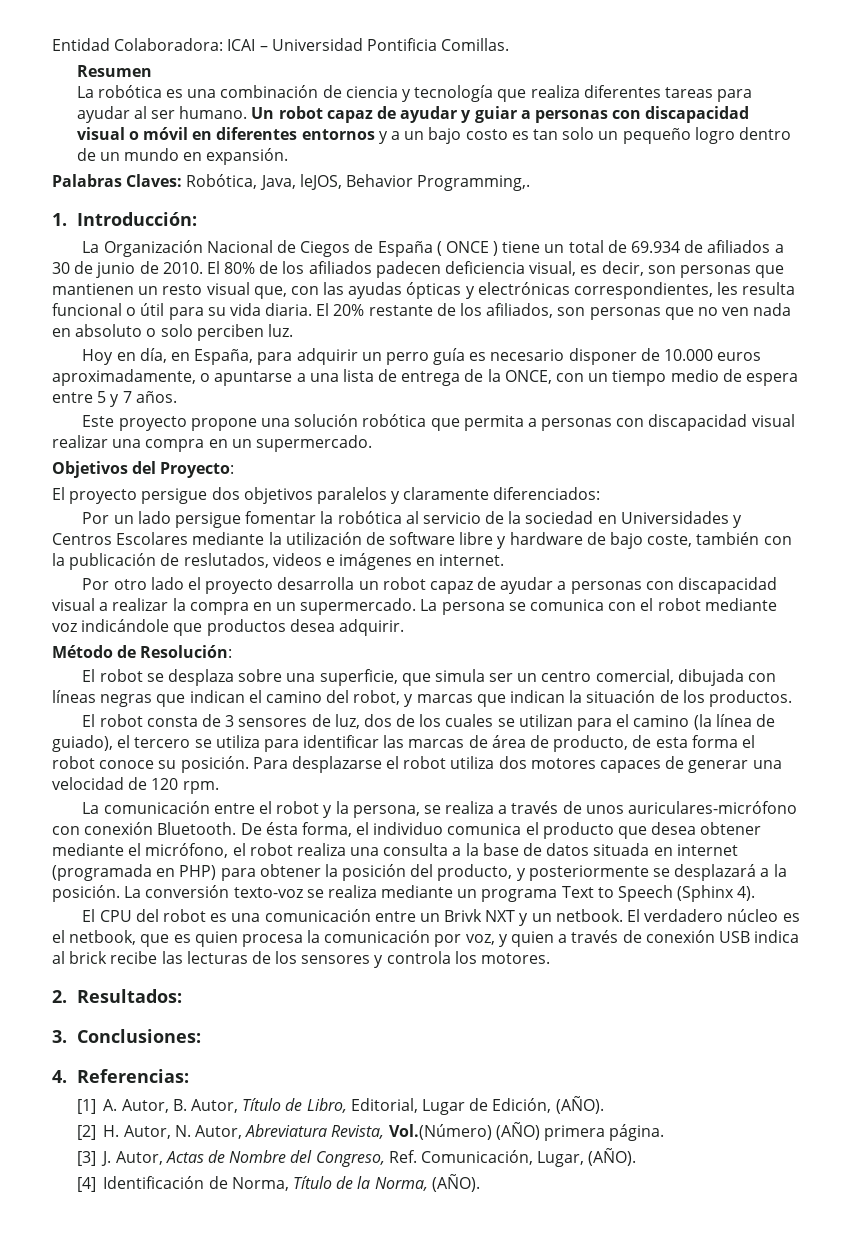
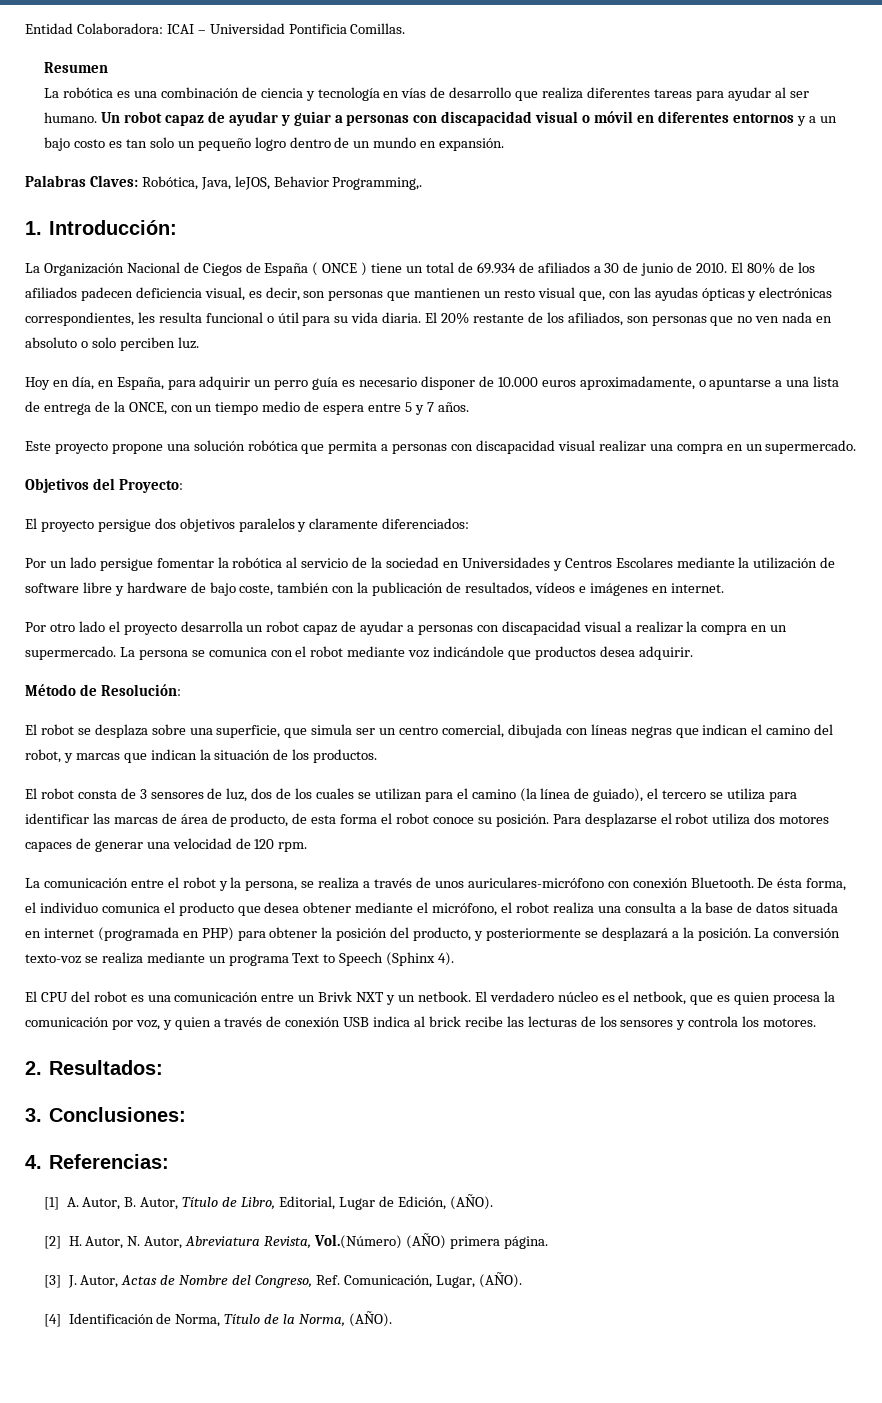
- La robótica es una combinación de ciencia y tecnología que realiza diferentes tareas para ayudar al ser humano.
+ La robótica es una combinación de ciencia y tecnología en vías de desarrollo que realiza diferentes tareas para ayudar al ser humano.
- Por un lado persigue fomentar la robótica al servicio de la sociedad en Universidades y Centros Escolares mediante la utilización de software libre y hardware de bajo coste, también con la publicación de reslutados, videos e imágenes en internet.
+ Por un lado persigue fomentar la robótica al servicio de la sociedad en Universidades y Centros Escolares mediante la utilización de software libre y hardware de bajo coste, también con la publicación de resultados, vídeos e imágenes en internet.

